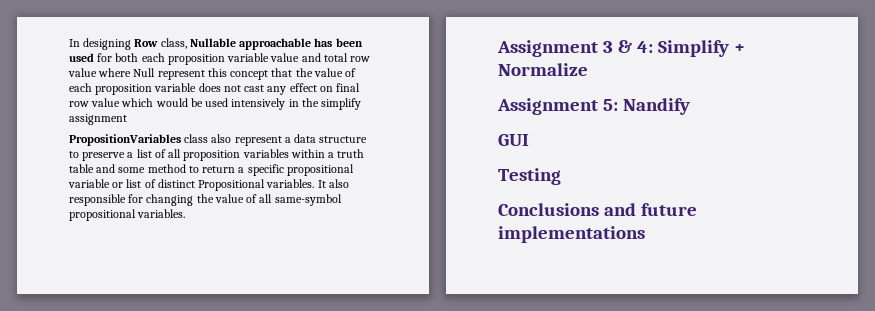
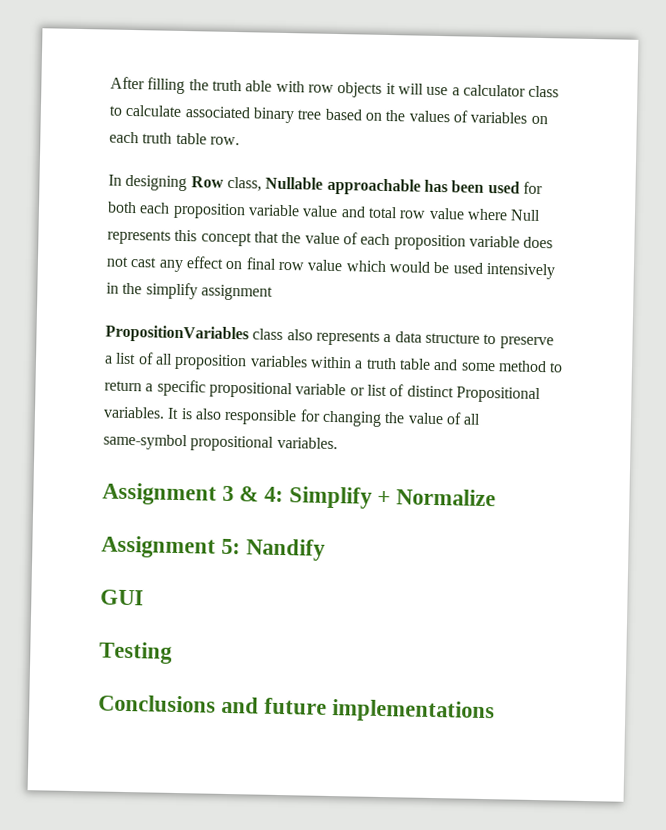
+ After filling the truth able with row objects it will use a calculator class to calculate associated binary tree based on the values of variables on each truth table row.
- In designing Row class, Nullable approachable has been used for both each proposition variable value and total row value where Null represent this concept that the value of each proposition variable does not cast any effect on final row value which would be used intensively in the simplify assignment
+ In designing Row class, Nullable approachable has been used for both each proposition variable value and total row value where Null represents this concept that the value of each proposition variable does not cast any effect on final row value which would be used intensively in the simplify assignment
- PropositionVariables class also represent a data structure to preserve a list of all proposition variables within a truth table and some method to return a specific propositional variable or list of distinct Propositional variables.
+ PropositionVariables class also represents a data structure to preserve a list of all proposition variables within a truth table and some method to return a specific propositional variable or list of distinct Propositional variables.
- It also responsible for changing the value of all same-symbol propositional variables.
+ It is also responsible for changing the value of all same-symbol propositional variables.

